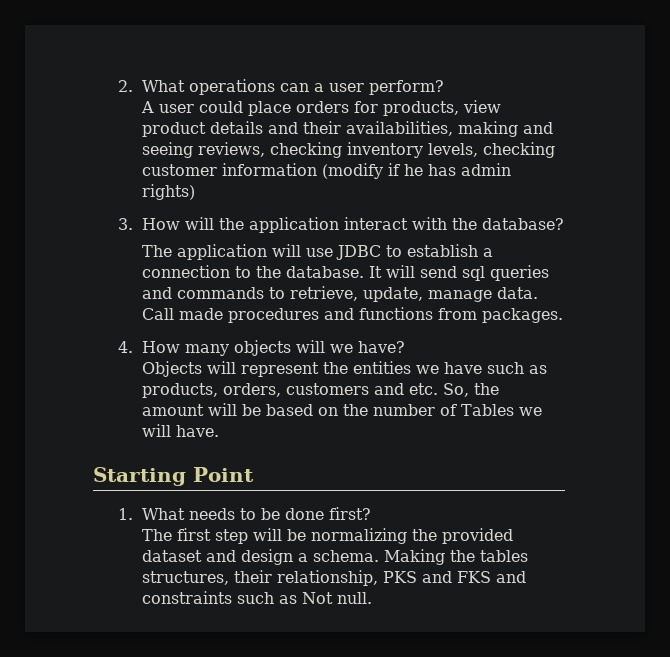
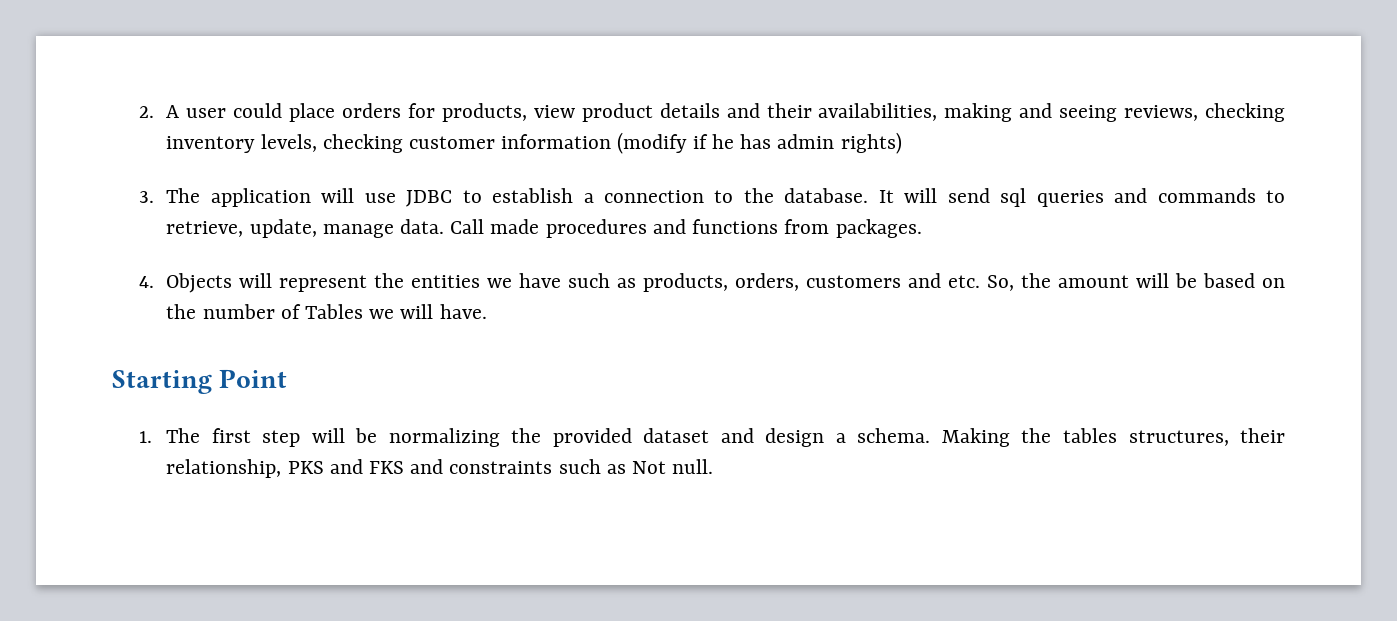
- 2. What operations can a user perform?
- A user could place orders for products, view product details and their availabilities, making and seeing reviews, checking inventory levels, checking customer information (modify if he has admin rights)
+ 2. A user could place orders for products, view product details and their availabilities, making and seeing reviews, checking inventory levels, checking customer information (modify if he has admin rights)
- 3. How will the application interact with the database?
- The application will use JDBC to establish a connection to the database.
+ 3. The application will use JDBC to establish a connection to the database.
- 4. How many objects will we have?
- Objects will represent the entities we have such as products, orders, customers and etc. So, the amount will be based on the number of Tables we will have.
+ 4. Objects will represent the entities we have such as products, orders, customers and etc. So, the amount will be based on the number of Tables we will have.
- 1. What needs to be done first?
- The first step will be normalizing the provided dataset and design a schema.
+ 1. The first step will be normalizing the provided dataset and design a schema.

